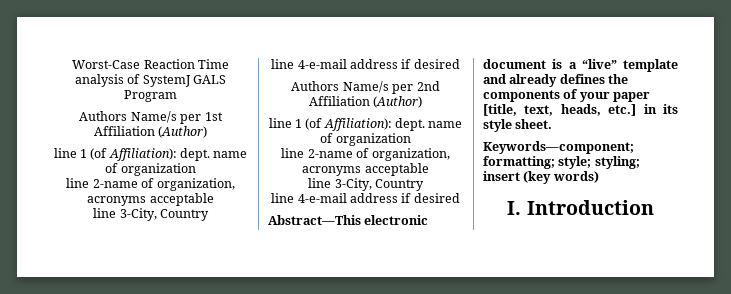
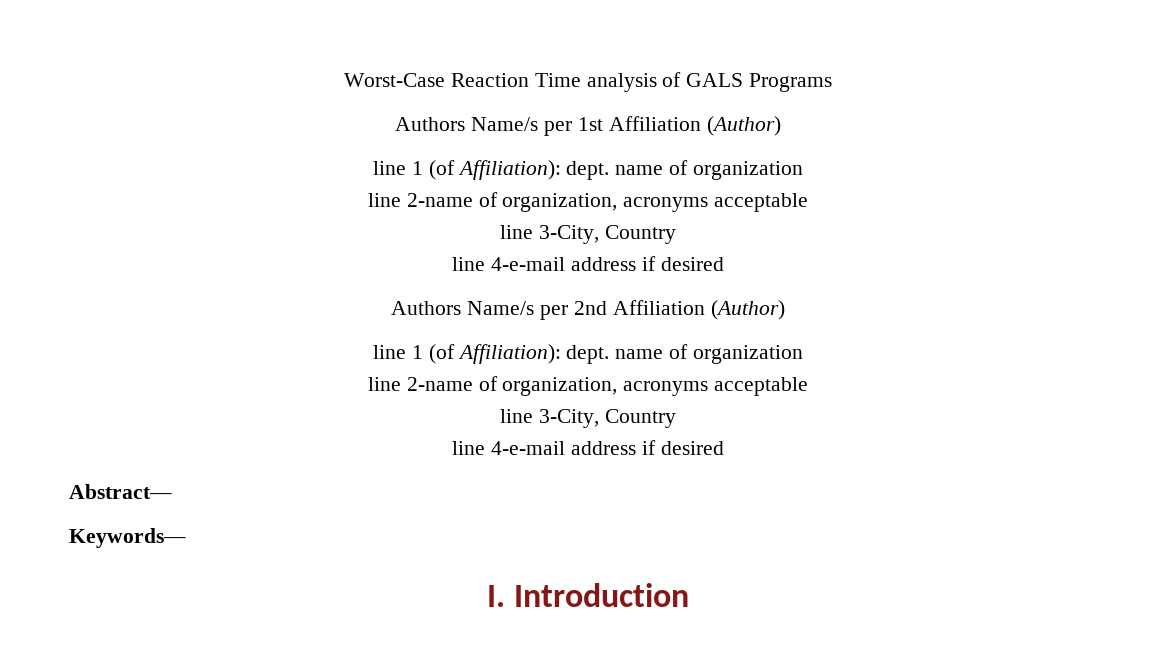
- Worst-Case Reaction Time analysis of SystemJ GALS Program
+ Worst-Case Reaction Time analysis of GALS Programs
- Abstract—This electronic document is a “live” template and already defines the components of your paper [title, text, heads, etc.] in its style sheet.
- Keywords—component; formatting; style; styling; insert (key words)
+ Abstract—
+ Keywords—

